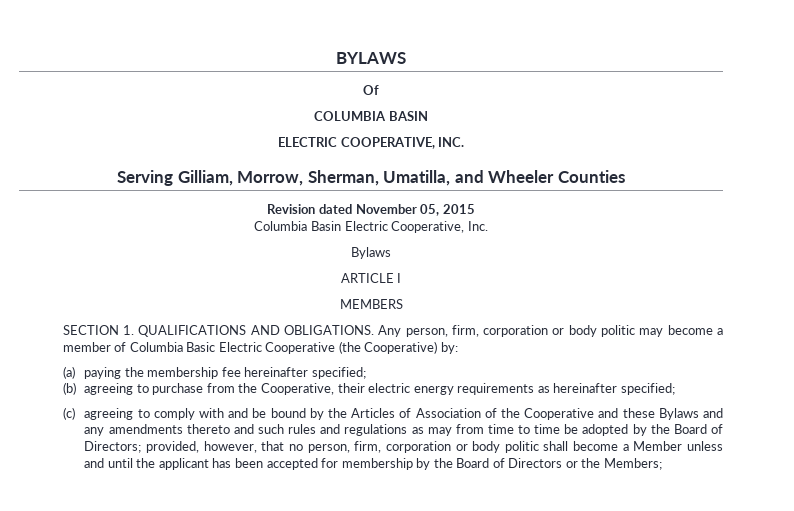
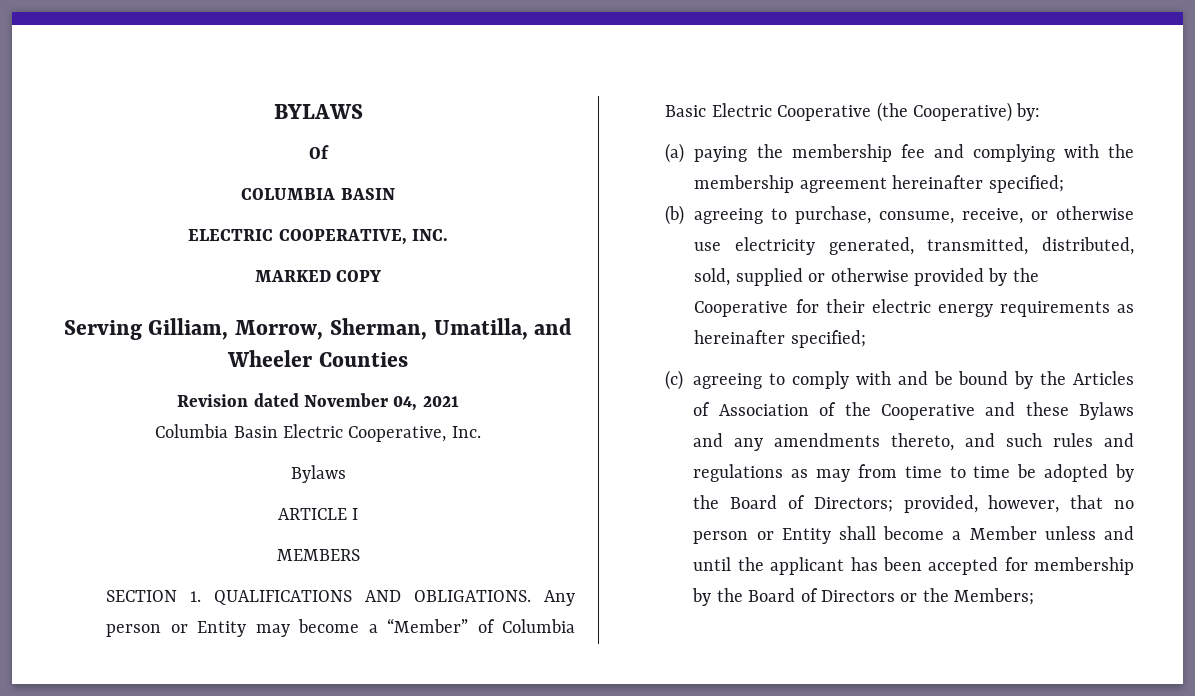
+ MARKED COPY
- Revision dated November 05, 2015
+ Revision dated November 04, 2021
- Any person, firm, corporation or body politic may become a member of Columbia Basic Electric Cooperative (the Cooperative) by:
+ Any person or Entity may become a “Member” of Columbia Basic Electric Cooperative (the Cooperative) by:
- (a) paying the membership fee hereinafter specified;
+ (a) paying the membership fee and complying with the membership agreement hereinafter specified;
- (b) agreeing to purchase from the Cooperative, their electric energy requirements as hereinafter specified;
+ (b) agreeing to purchase, consume, receive, or otherwise use electricity generated, transmitted, distributed, sold, supplied or otherwise provided by the Cooperative for their electric energy requirements as hereinafter specified;
- (c) agreeing to comply with and be bound by the Articles of Association of the Cooperative and these Bylaws and any amendments thereto and such rules and regulations as may from time to time be adopted by the Board of Directors;
+ (c) agreeing to comply with and be bound by the Articles of Association of the Cooperative and these Bylaws and any amendments thereto, and such rules and regulations as may from time to time be adopted by the Board of Directors;
- provided, however, that no person, firm, corporation or body politic shall become a Member unless and until the applicant has been accepted for membership by the Board of Directors or the Members;
+ provided, however, that no person or Entity shall become a Member unless and until the applicant has been accepted for membership by the Board of Directors or the Members;

